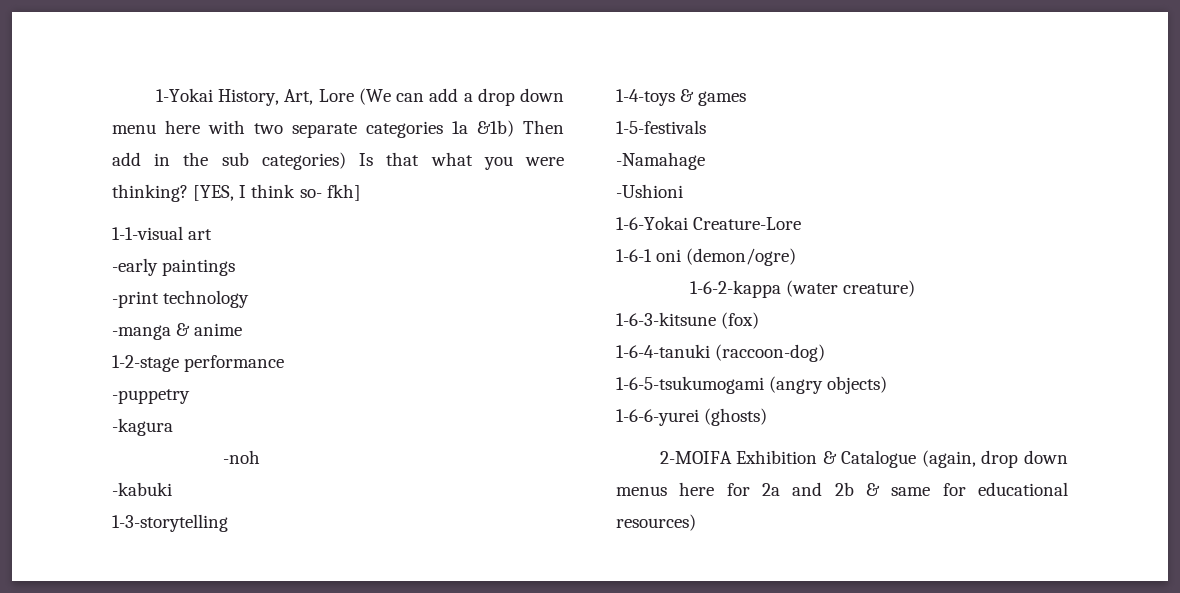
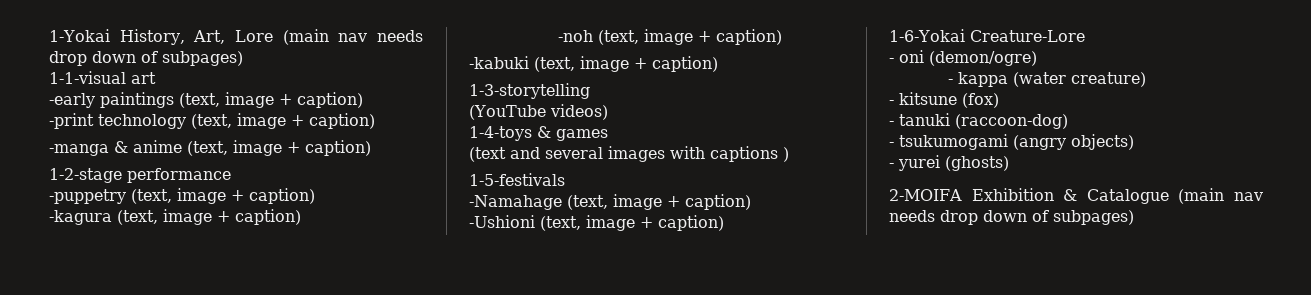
- 1-Yokai History, Art, Lore (We can add a drop down menu here with two separate categories 1a &1b) Then add in the sub categories) Is that what you were thinking? [YES, I think so- fkh]
+ 1-Yokai History, Art, Lore (main nav needs drop down of subpages)
  1-1-visual art
- -early paintings
- -print technology
+ -early paintings (text, image + caption)
+ -print technology (text, image + caption)
- -manga & anime
+ -manga & anime (text, image + caption)
- -puppetry
- -kagura
- -noh
- -kabuki
+ -puppetry (text, image + caption)
+ -kagura (text, image + caption)
+ -noh (text, image + caption)
+ -kabuki (text, image + caption)
+ (YouTube videos)
+ (text and several images with captions )
  1-5-festivals
- -Namahage
- -Ushioni
+ -Namahage (text, image + caption)
+ -Ushioni (text, image + caption)
- 1-6-1 oni (demon/ogre)
+ - oni (demon/ogre)
- 1-6-2-kappa (water creature)
+ - kappa (water creature)
- 1-6-3-kitsune (fox)
+ - kitsune (fox)
- 1-6-4-tanuki (raccoon-dog)
+ - tanuki (raccoon-dog)
- 1-6-5-tsukumogami (angry objects)
+ - tsukumogami (angry objects)
- 1-6-6-yurei (ghosts)
+ - yurei (ghosts)
- 2-MOIFA Exhibition & Catalogue (again, drop down menus here for 2a and 2b & same for educational resources)
+ 2-MOIFA Exhibition & Catalogue (main nav needs drop down of subpages)

